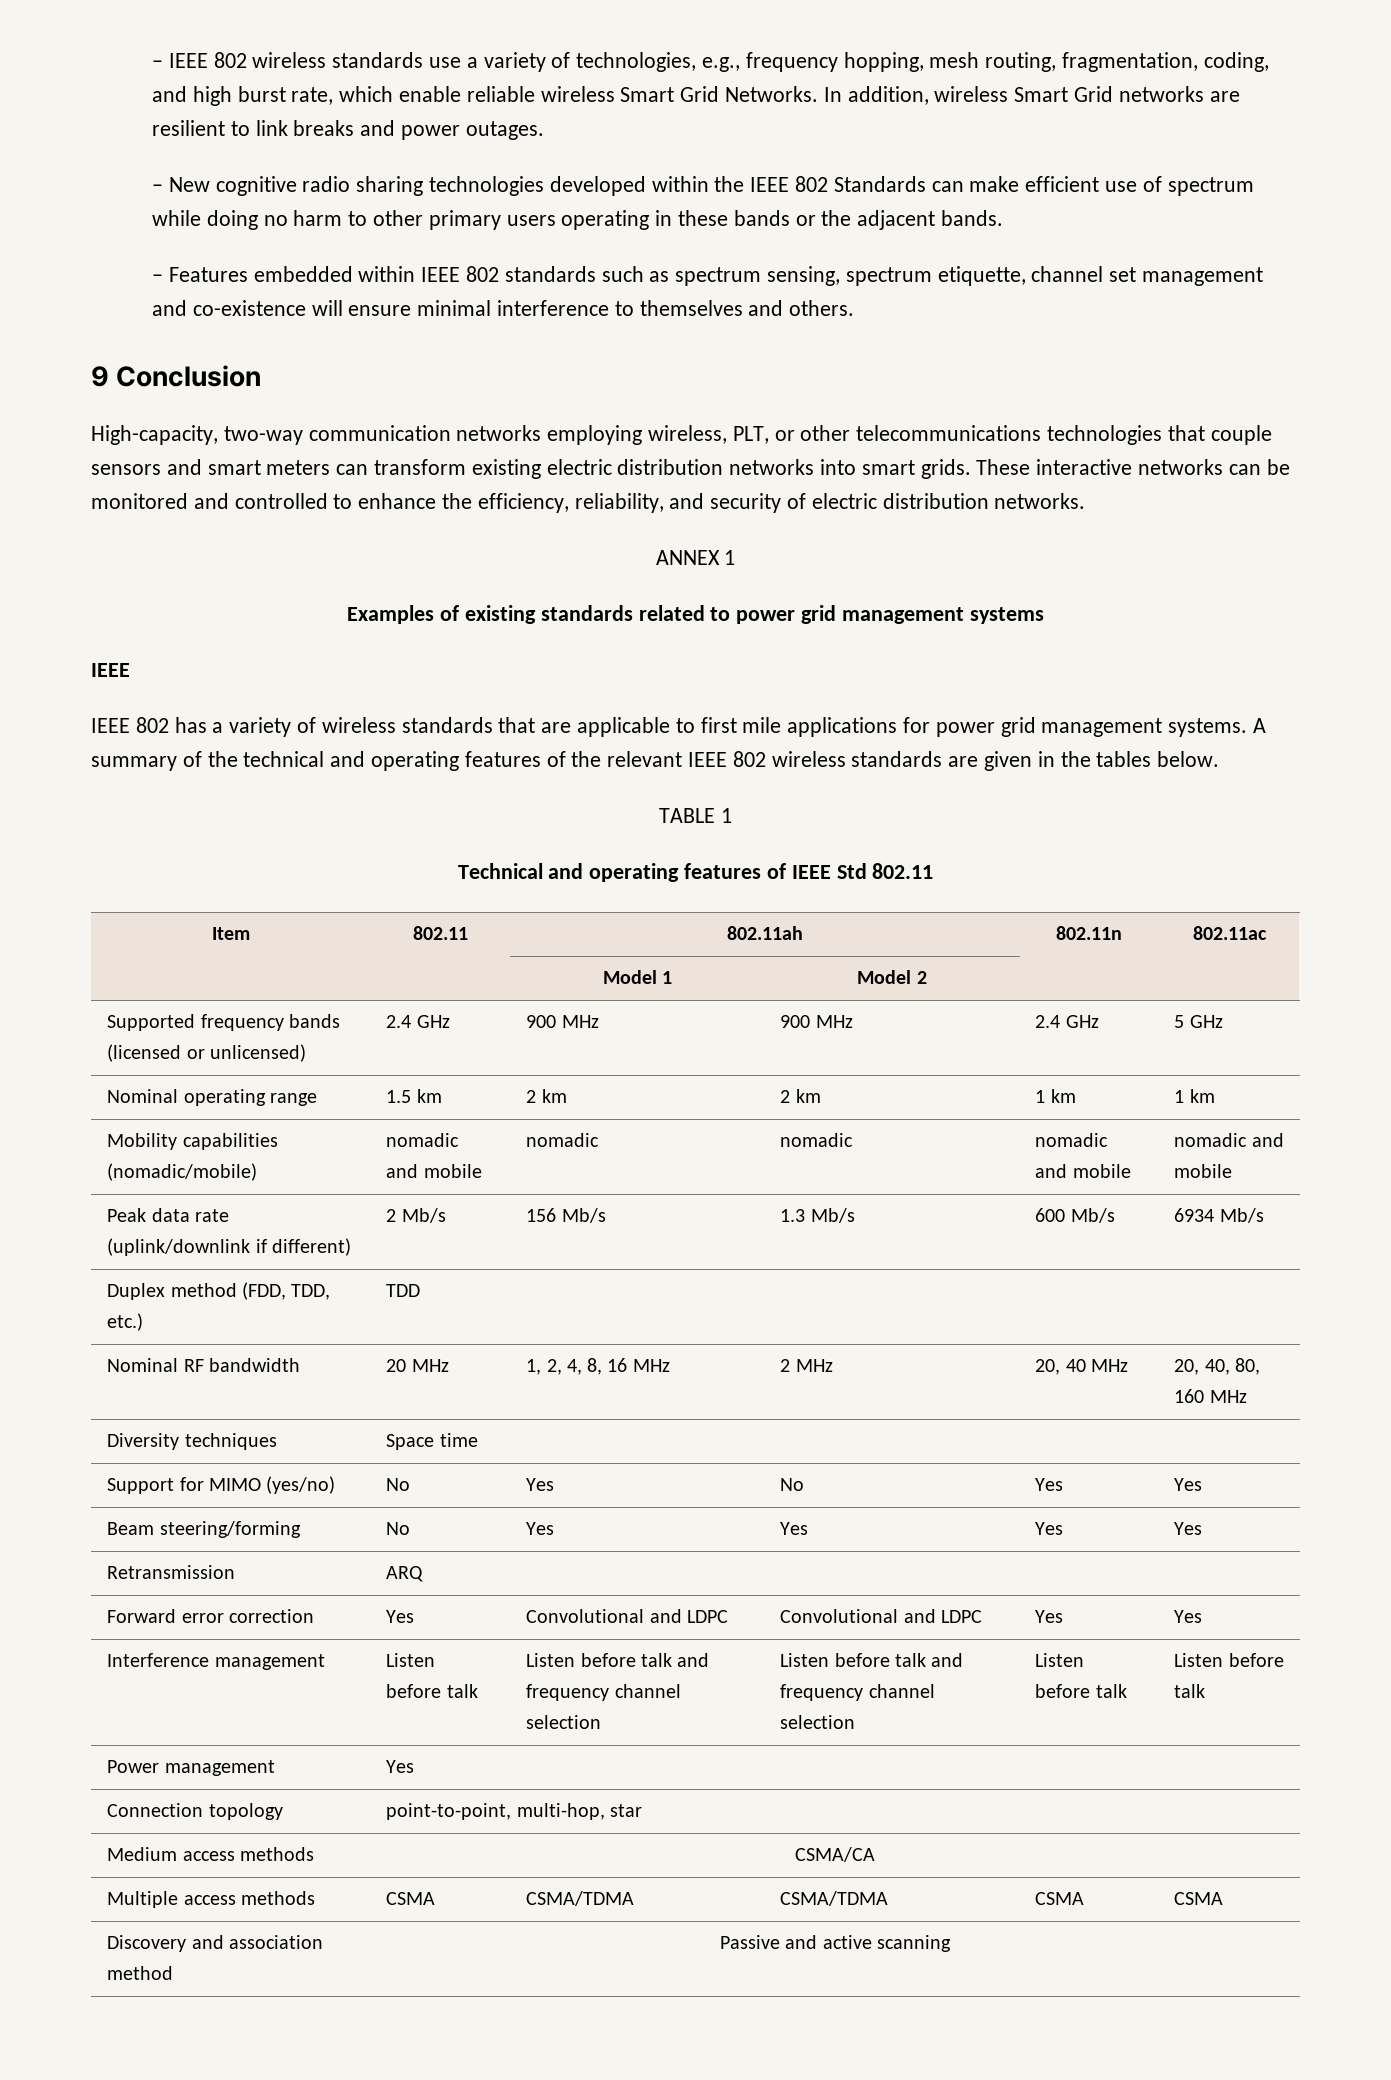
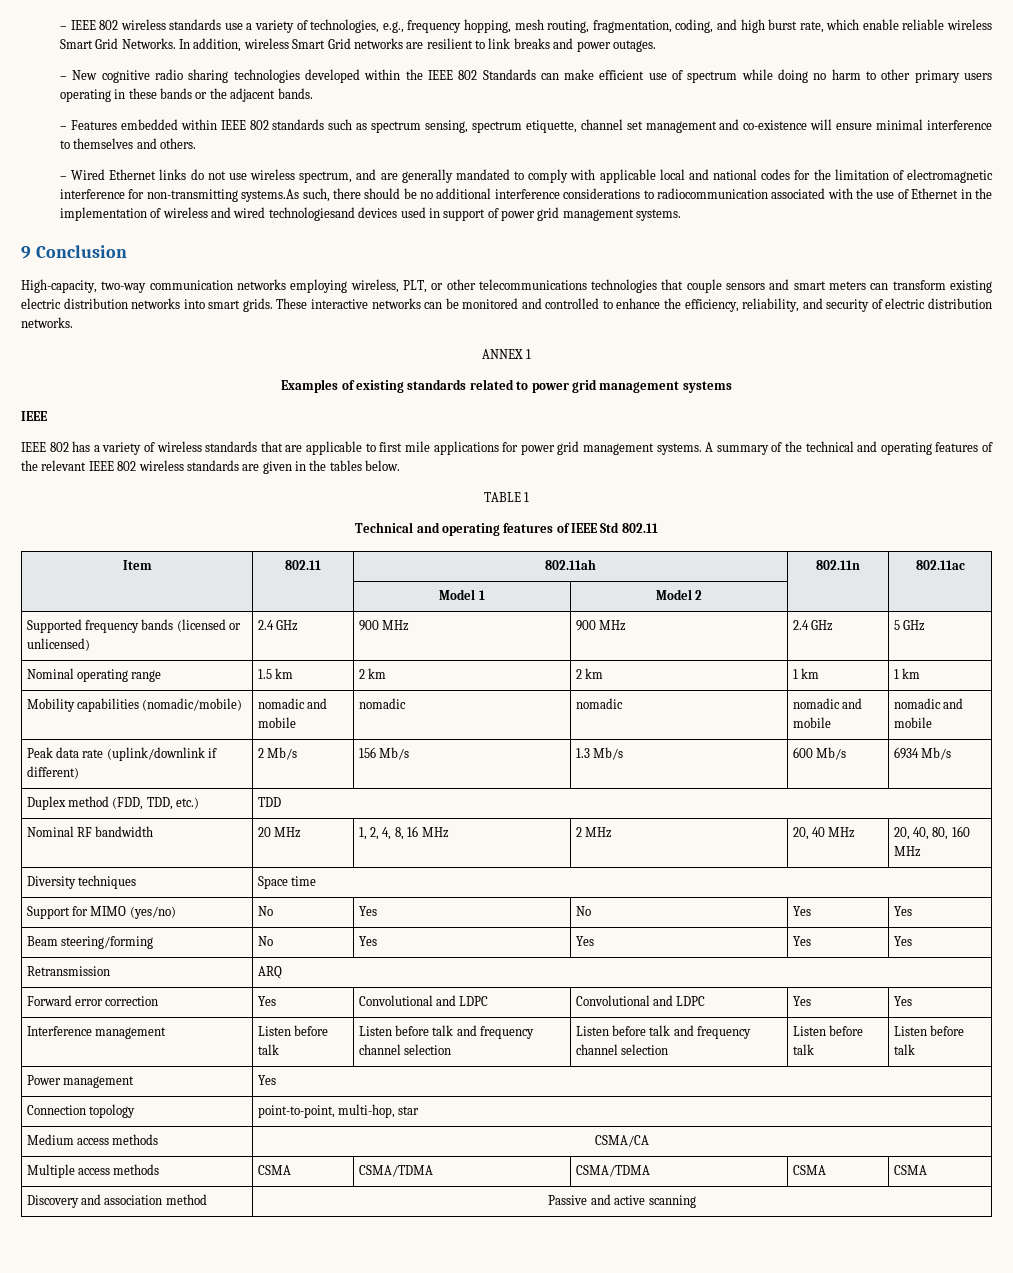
+ – Wired Ethernet links do not use wireless spectrum, and are generally mandated to comply with applicable local and national codes for the limitation of electromagnetic interference for non-transmitting systems.As such, there should be no additional interference considerations to radiocommunication associated with the use of Ethernet in the implementation of wireless and wired technologiesand devices used in support of power grid management systems.

